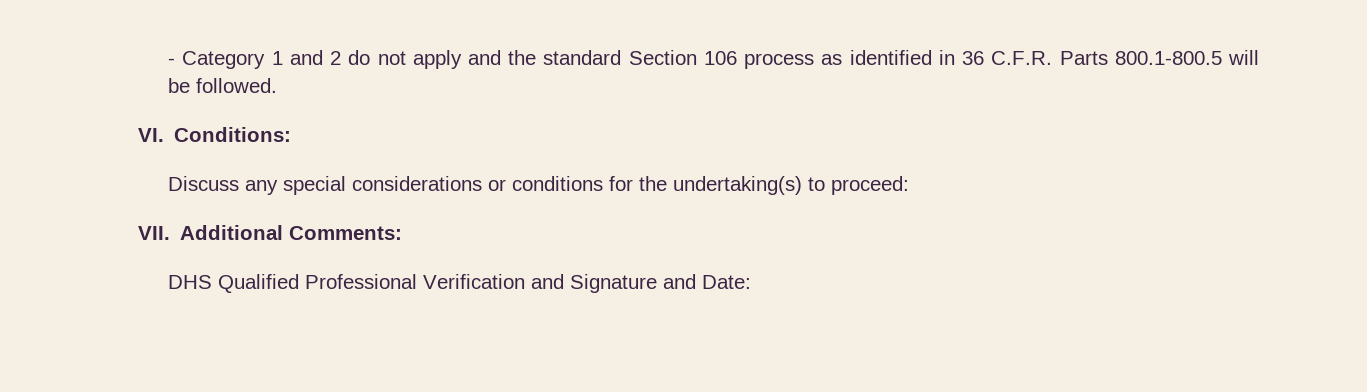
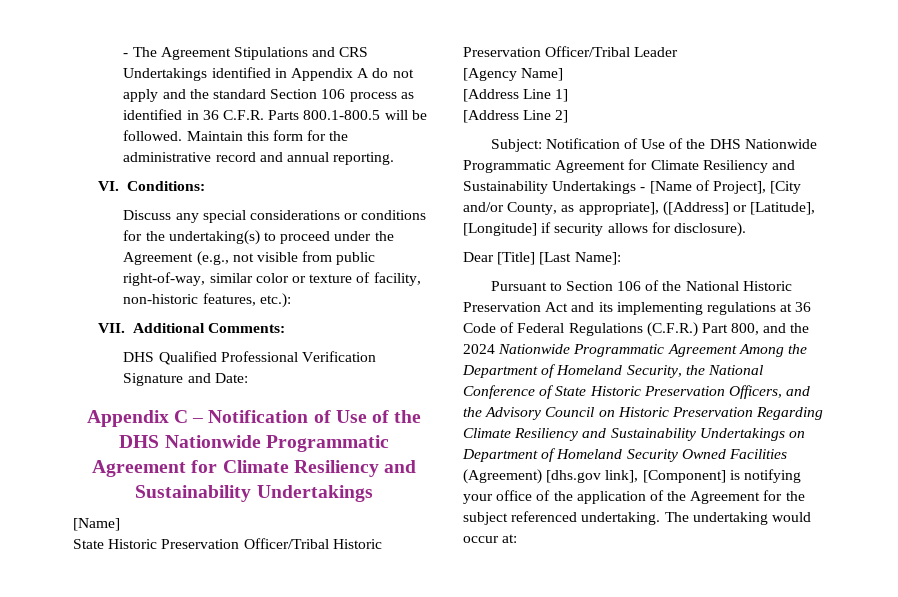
- - Category 1 and 2 do not apply and the standard Section 106 process as identified in 36 C.F.R. Parts 800.1-800.5 will be followed.
+ - The Agreement Stipulations and CRS Undertakings identified in Appendix A do not apply and the standard Section 106 process as identified in 36 C.F.R. Parts 800.1-800.5 will be followed. Maintain this form for the administrative record and annual reporting.
- Discuss any special considerations or conditions for the undertaking(s) to proceed:
+ Discuss any special considerations or conditions for the undertaking(s) to proceed under the Agreement (e.g., not visible from public right-of-way, similar color or texture of facility, non-historic features, etc.):
- DHS Qualified Professional Verification and Signature and Date:
+ DHS Qualified Professional Verification Signature and Date:
+ Appendix C – Notification of Use of the DHS Nationwide Programmatic Agreement for Climate Resiliency and Sustainability Undertakings
+ [Name]
+ State Historic Preservation Officer/Tribal Historic Preservation Officer/Tribal Leader
+ [Agency Name]
+ [Address Line 1]
+ [Address Line 2]
+ Subject: Notification of Use of the DHS Nationwide Programmatic Agreement for Climate Resiliency and Sustainability Undertakings - [Name of Project], [City and/or County, as appropriate], ([Address] or [Latitude], [Longitude] if security allows for disclosure).
+ Dear [Title] [Last Name]:
+ Pursuant to Section 106 of the National Historic Preservation Act and its implementing regulations at 36 Code of Federal Regulations (C.F.R.) Part 800, and the 2024 Nationwide Programmatic Agreement Among the Department of Homeland Security, the National Conference of State Historic Preservation Officers, and the Advisory Council on Historic Preservation Regarding Climate Resiliency and Sustainability Undertakings on Department of Homeland Security Owned Facilities (Agreement) [dhs.gov link], [Component] is notifying your office of the application of the Agreement for the subject referenced undertaking. The undertaking would occur at:

